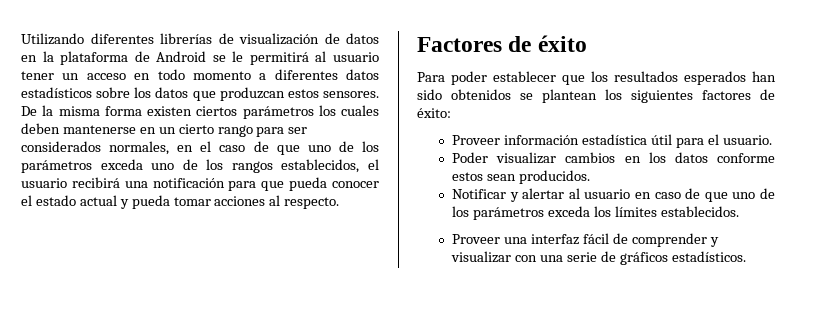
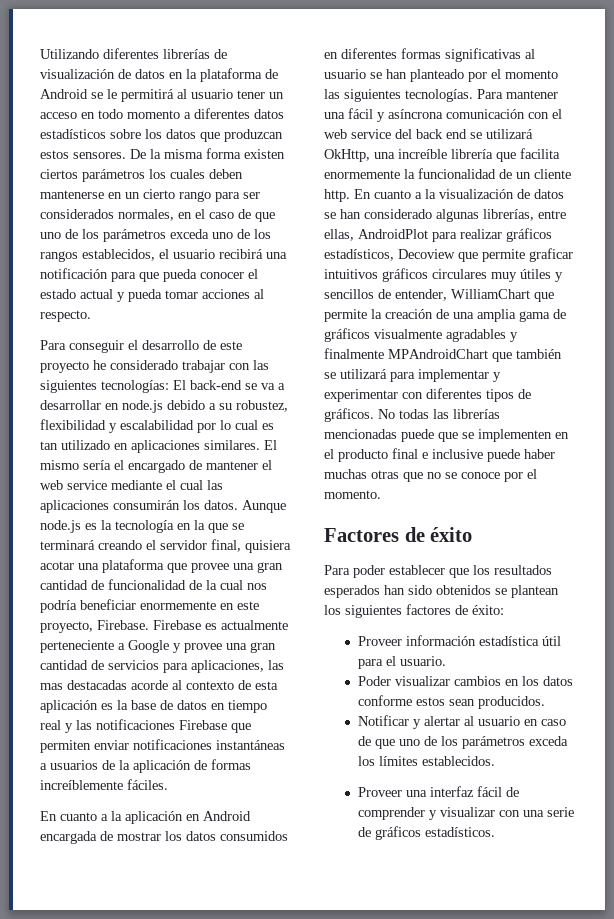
+ Para conseguir el desarrollo de este proyecto he considerado trabajar con las siguientes tecnologías: El back-end se va a desarrollar en node.js debido a su robustez, flexibilidad y escalabilidad por lo cual es tan utilizado en aplicaciones similares. El mismo sería el encargado de mantener el web service mediante el cual las aplicaciones consumirán los datos. Aunque node.js es la tecnología en la que se terminará creando el servidor final, quisiera acotar una plataforma que provee una gran cantidad de funcionalidad de la cual nos podría beneficiar enormemente en este proyecto, Firebase. Firebase es actualmente perteneciente a Google y provee una gran cantidad de servicios para aplicaciones, las mas destacadas acorde al contexto de esta aplicación es la base de datos en tiempo real y las notificaciones Firebase que permiten enviar notificaciones instantáneas a usuarios de la aplicación de formas increíblemente fáciles.
+ En cuanto a la aplicación en Android encargada de mostrar los datos consumidos en diferentes formas significativas al usuario se han planteado por el momento las siguientes tecnologías. Para mantener una fácil y asíncrona comunicación con el web service del back end se utilizará OkHttp, una increíble librería que facilita enormemente la funcionalidad de un cliente http. En cuanto a la visualización de datos se han considerado algunas librerías, entre ellas, AndroidPlot para realizar gráficos estadísticos, Decoview que permite graficar intuitivos gráficos circulares muy útiles y sencillos de entender, WilliamChart que permite la creación de una amplia gama de gráficos visualmente agradables y finalmente MPAndroidChart que también se utilizará para implementar y experimentar con diferentes tipos de gráficos. No todas las librerías mencionadas puede que se implementen en el producto final e inclusive puede haber muchas otras que no se conoce por el momento.

